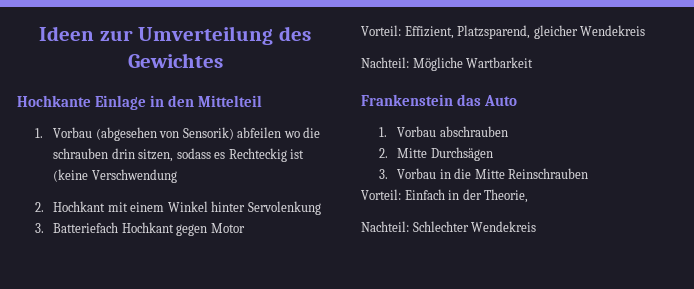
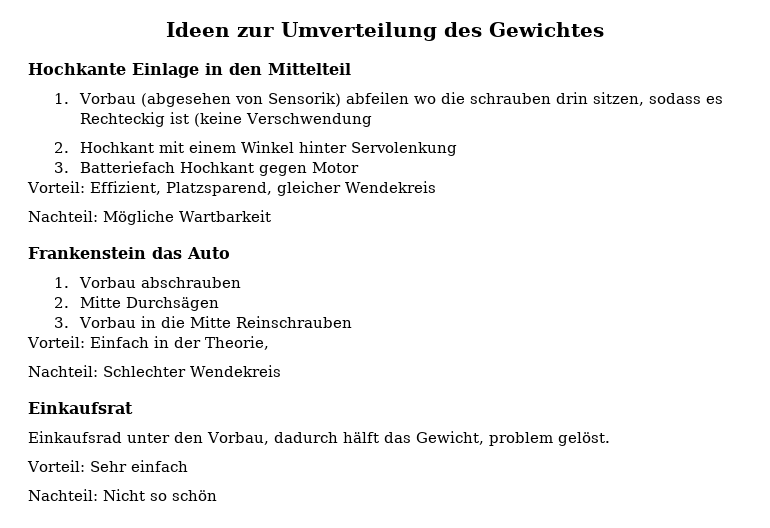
+ Einkaufsrat
+ Einkaufsrad unter den Vorbau, dadurch hälft das Gewicht, problem gelöst.
+ Vorteil: Sehr einfach
+ Nachteil: Nicht so schön

